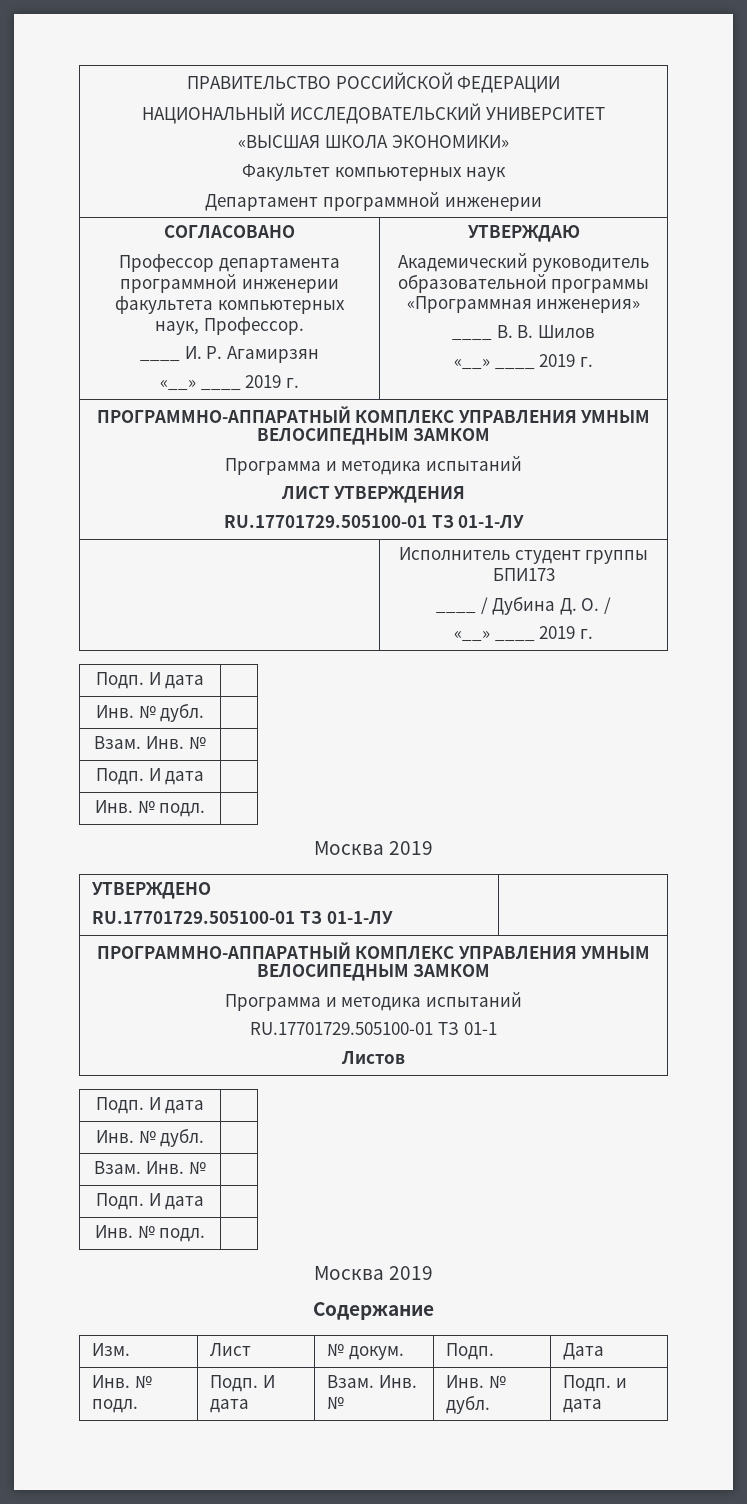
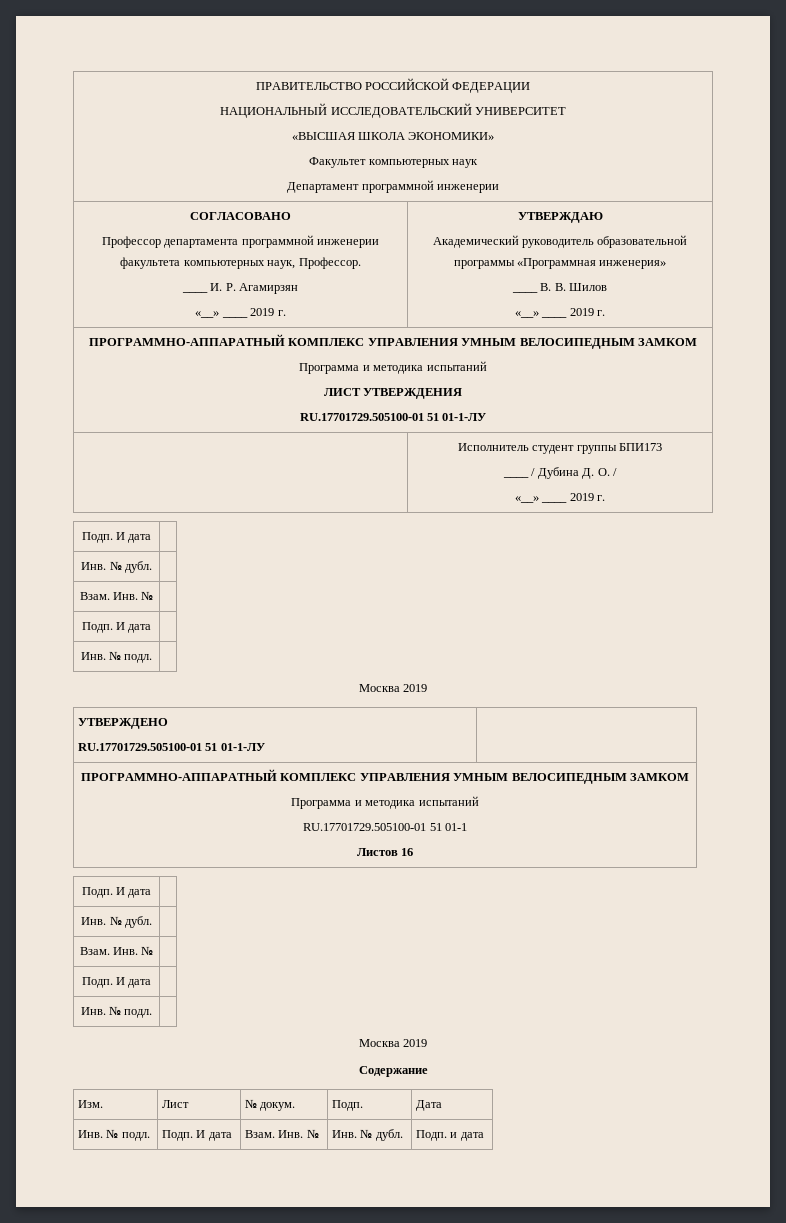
  СОГЛАСОВАНО
  Профессор департамента программной инженерии факультета компьютерных наук, Профессор.
  ____ И. Р. Агамирзян
  «__» ____ 2019 г. | УТВЕРЖДАЮ
  Академический руководитель образовательной программы «Программная инженерия»
  ____ В. В. Шилов
  «__» ____ 2019 г.
  ПРОГРАММНО-АППАРАТНЫЙ КОМПЛЕКС УПРАВЛЕНИЯ УМНЫМ ВЕЛОСИПЕДНЫМ ЗАМКОМ
  Программа и методика испытаний
  ЛИСТ УТВЕРЖДЕНИЯ
- RU.17701729.505100-01 ТЗ 01-1-ЛУ
+ RU.17701729.505100-01 51 01-1-ЛУ
  УТВЕРЖДЕНО
- RU.17701729.505100-01 ТЗ 01-1-ЛУ |
+ RU.17701729.505100-01 51 01-1-ЛУ |
  ПРОГРАММНО-АППАРАТНЫЙ КОМПЛЕКС УПРАВЛЕНИЯ УМНЫМ ВЕЛОСИПЕДНЫМ ЗАМКОМ
  Программа и методика испытаний
- RU.17701729.505100-01 ТЗ 01-1
- Листов
+ RU.17701729.505100-01 51 01-1
+ Листов 16

